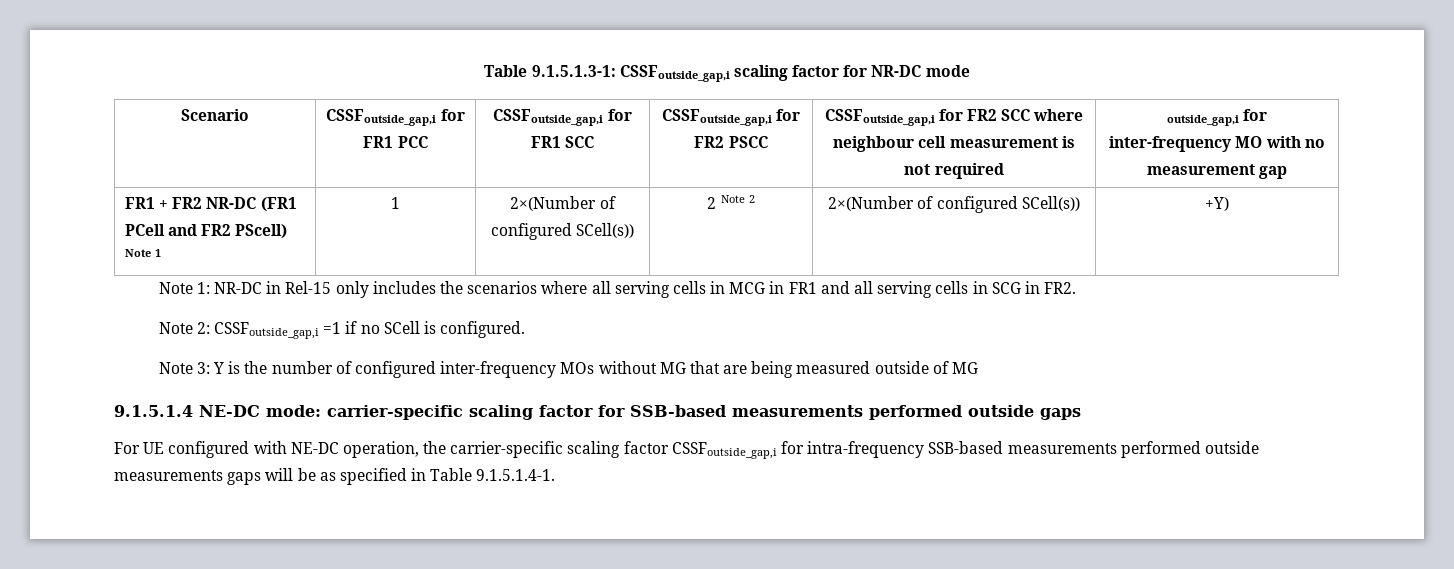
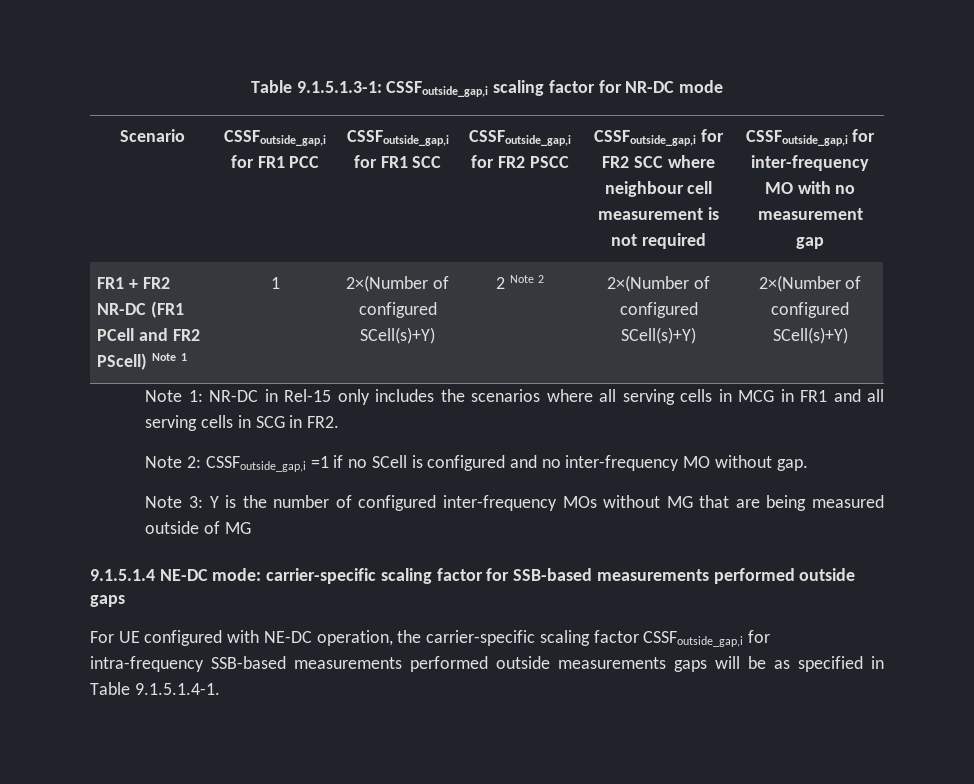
- Scenario | CSSFoutside_gap,i for FR1 PCC | CSSFoutside_gap,i for FR1 SCC | CSSFoutside_gap,i for FR2 PSCC | CSSFoutside_gap,i for FR2 SCC where neighbour cell measurement is not required | outside_gap,i for inter-frequency MO with no measurement gap
+ Scenario | CSSFoutside_gap,i for FR1 PCC | CSSFoutside_gap,i for FR1 SCC | CSSFoutside_gap,i for FR2 PSCC | CSSFoutside_gap,i for FR2 SCC where neighbour cell measurement is not required | CSSFoutside_gap,i for inter-frequency MO with no measurement gap
- FR1 + FR2 NR-DC (FR1 PCell and FR2 PScell) Note 1 | 1 | 2×(Number of configured SCell(s)) | 2 Note 2 | 2×(Number of configured SCell(s)) | +Y)
+ FR1 + FR2 NR-DC (FR1 PCell and FR2 PScell) Note 1 | 1 | 2×(Number of configured SCell(s)+Y) | 2 Note 2 | 2×(Number of configured SCell(s)+Y) | 2×(Number of configured SCell(s)+Y)
- Note 2: CSSFoutside_gap,i =1 if no SCell is configured.
+ Note 2: CSSFoutside_gap,i =1 if no SCell is configured and no inter-frequency MO without gap.

